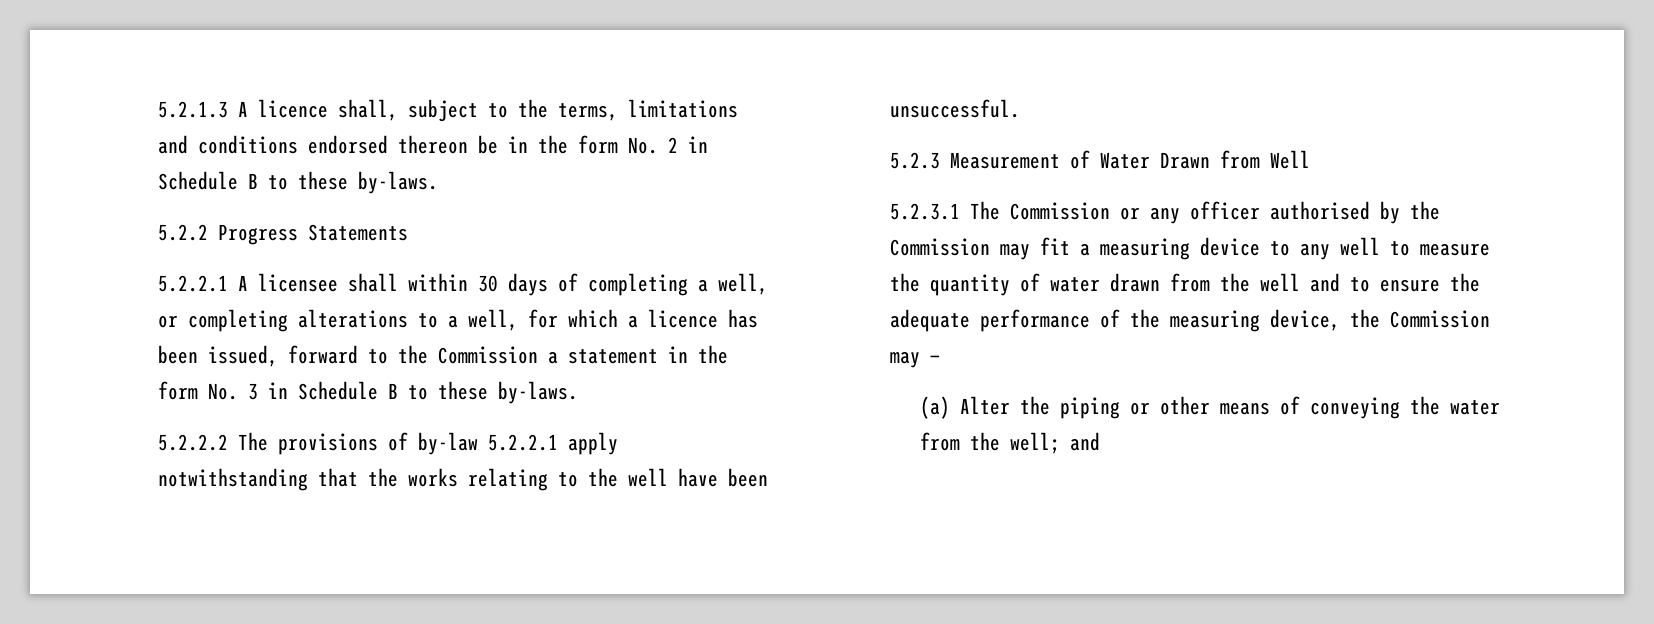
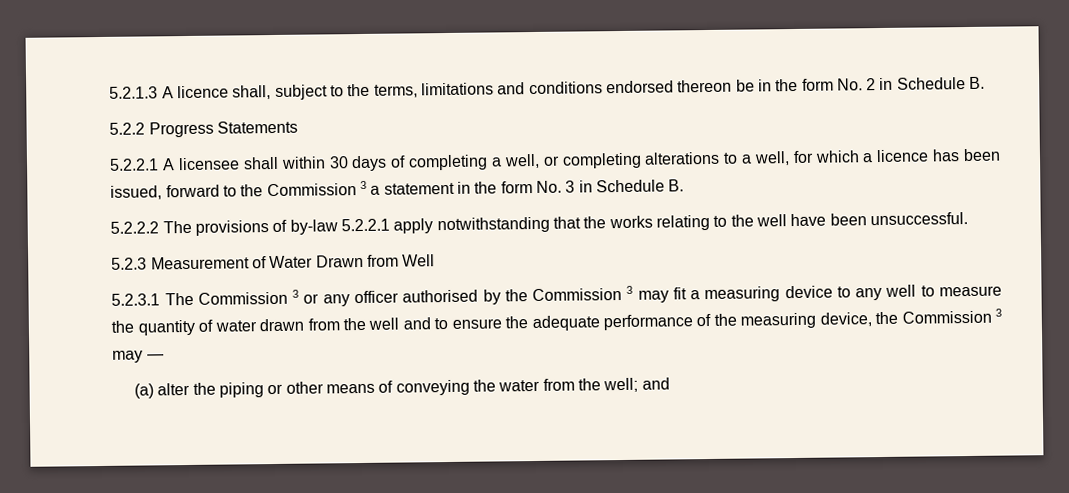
- 5.2.1.3 A licence shall, subject to the terms, limitations and conditions endorsed thereon be in the form No. 2 in Schedule B to these by-laws.
+ 5.2.1.3 A licence shall, subject to the terms, limitations and conditions endorsed thereon be in the form No. 2 in Schedule B.
- 5.2.2.1 A licensee shall within 30 days of completing a well, or completing alterations to a well, for which a licence has been issued, forward to the Commission a statement in the form No. 3 in Schedule B to these by-laws.
+ 5.2.2.1 A licensee shall within 30 days of completing a well, or completing alterations to a well, for which a licence has been issued, forward to the Commission 3 a statement in the form No. 3 in Schedule B.
- 5.2.3.1 The Commission or any officer authorised by the Commission may fit a measuring device to any well to measure the quantity of water drawn from the well and to ensure the adequate performance of the measuring device, the Commission may —
+ 5.2.3.1 The Commission 3 or any officer authorised by the Commission 3 may fit a measuring device to any well to measure the quantity of water drawn from the well and to ensure the adequate performance of the measuring device, the Commission 3 may —
- (a) Alter the piping or other means of conveying the water from the well; and
+ (a) alter the piping or other means of conveying the water from the well; and

